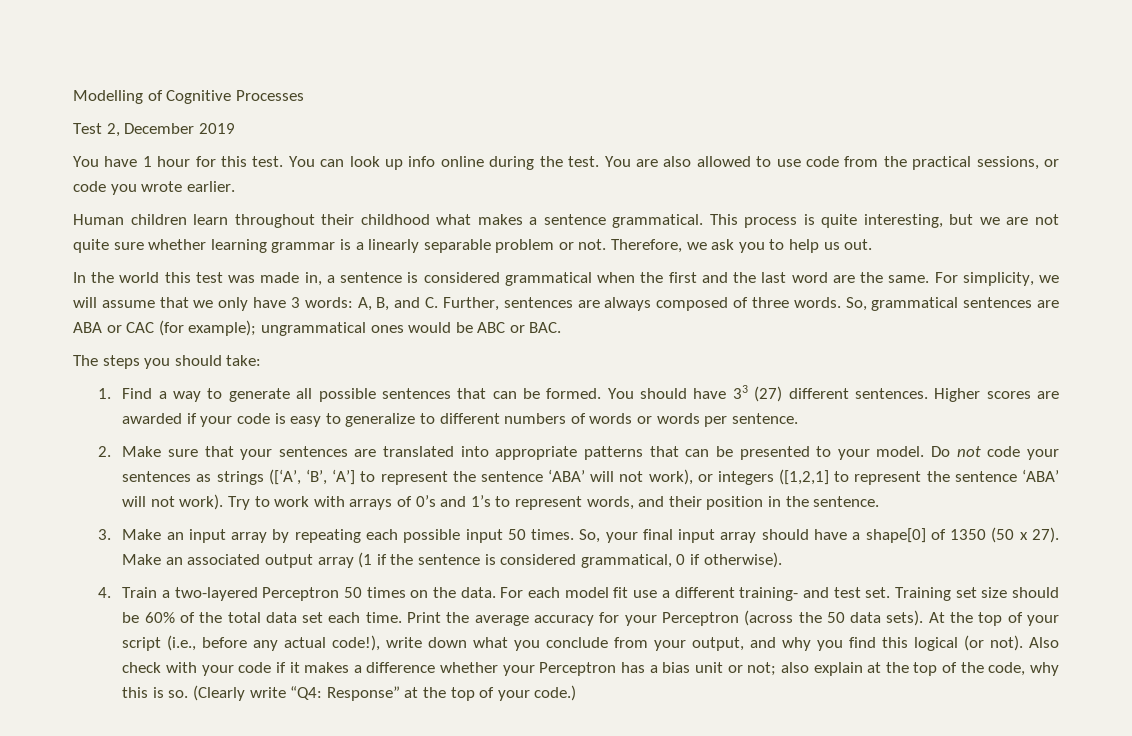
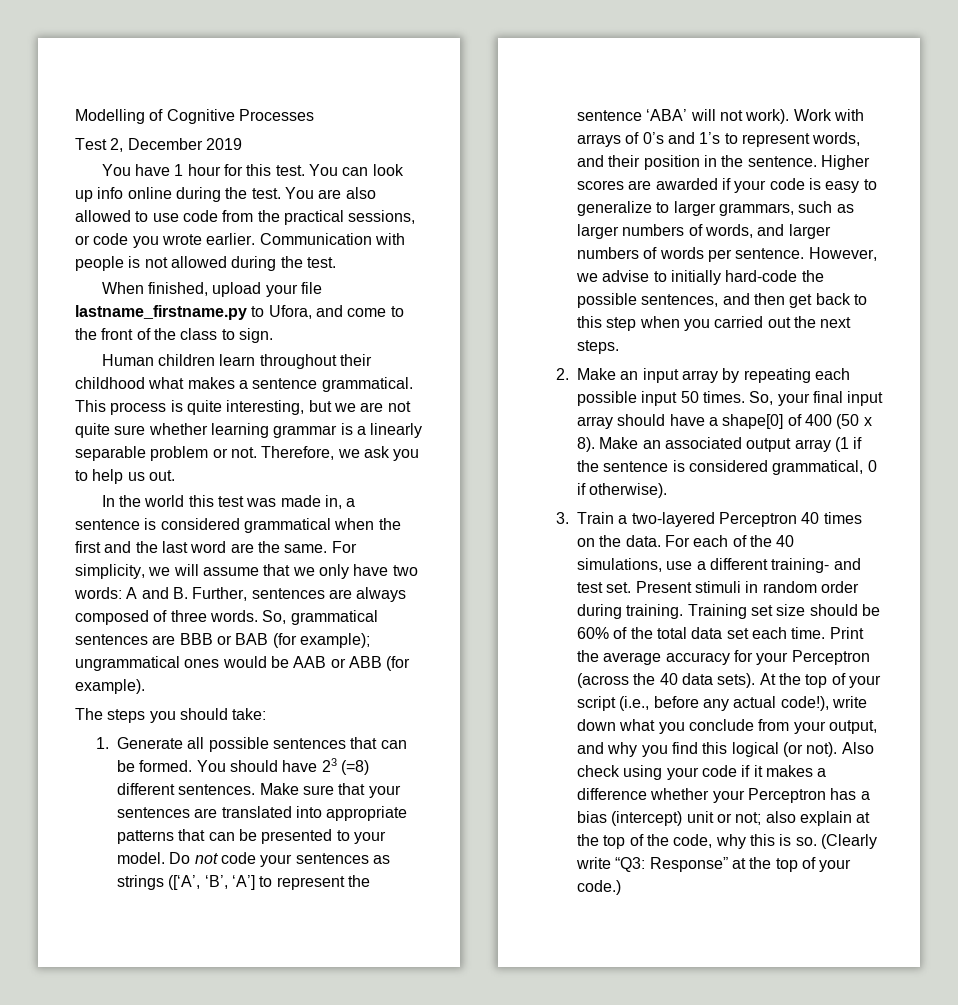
+ Communication with people is not allowed during the test.
+ When finished, upload your file lastname_firstname.py to Ufora, and come to the front of the class to sign.
- For simplicity, we will assume that we only have 3 words: A, B, and C. Further, sentences are always composed of three words.
+ For simplicity, we will assume that we only have two words: A and B. Further, sentences are always composed of three words.
- So, grammatical sentences are ABA or CAC (for example); ungrammatical ones would be ABC or BAC.
+ So, grammatical sentences are BBB or BAB (for example); ungrammatical ones would be AAB or ABB (for example).
- 1. Find a way to generate all possible sentences that can be formed.
+ 1. Generate all possible sentences that can be formed.
- You should have 33 (27) different sentences. Higher scores are awarded if your code is easy to generalize to different numbers of words or words per sentence.
- 2. Make sure that your sentences are translated into appropriate patterns that can be presented to your model.
+ You should have 23 (=8) different sentences. Make sure that your sentences are translated into appropriate patterns that can be presented to your model.
- Do not code your sentences as strings ([‘A’, ‘B’, ‘A’] to represent the sentence ‘ABA’ will not work), or integers ([1,2,1] to represent the sentence ‘ABA’ will not work). Try to work with arrays of 0’s and 1’s to represent words, and their position in the sentence.
- 3. Make an input array by repeating each possible input 50 times.
+ Do not code your sentences as strings ([‘A’, ‘B’, ‘A’] to represent the sentence ‘ABA’ will not work). Work with arrays of 0’s and 1’s to represent words, and their position in the sentence. Higher scores are awarded if your code is easy to generalize to larger grammars, such as larger numbers of words, and larger numbers of words per sentence. However, we advise to initially hard-code the possible sentences, and then get back to this step when you carried out the next steps.
+ 2. Make an input array by repeating each possible input 50 times.
- So, your final input array should have a shape[0] of 1350 (50 x 27).
+ So, your final input array should have a shape[0] of 400 (50 x 8).
- 4. Train a two-layered Perceptron 50 times on the data.
+ 3. Train a two-layered Perceptron 40 times on the data.
- For each model fit use a different training- and test set.
+ For each of the 40 simulations, use a different training- and test set.
+ Present stimuli in random order during training.
- Print the average accuracy for your Perceptron (across the 50 data sets).
+ Print the average accuracy for your Perceptron (across the 40 data sets).
- Also check with your code if it makes a difference whether your Perceptron has a bias unit or not; also explain at the top of the code, why this is so.
+ Also check using your code if it makes a difference whether your Perceptron has a bias (intercept) unit or not; also explain at the top of the code, why this is so.
- (Clearly write “Q4: Response” at the top of your code.)
+ (Clearly write “Q3: Response” at the top of your code.)

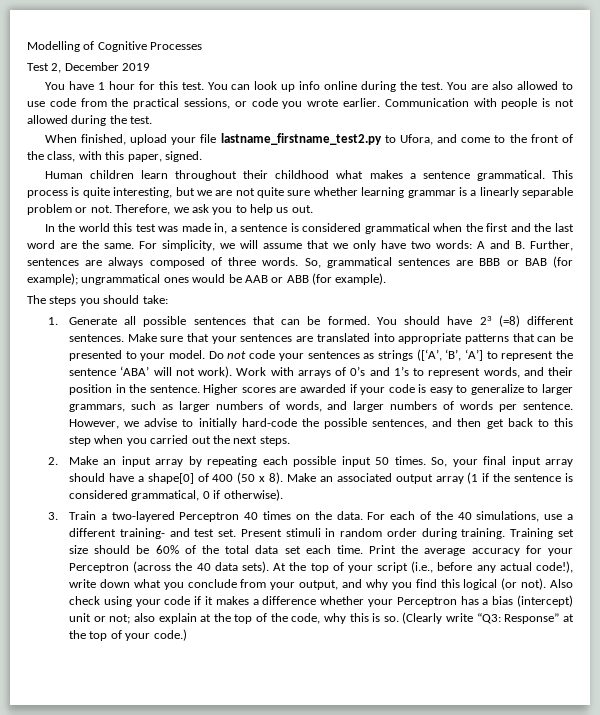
- When finished, upload your file lastname_firstname.py to Ufora, and come to the front of the class to sign.
+ When finished, upload your file lastname_firstname_test2.py to Ufora, and come to the front of the class, with this paper, signed.

